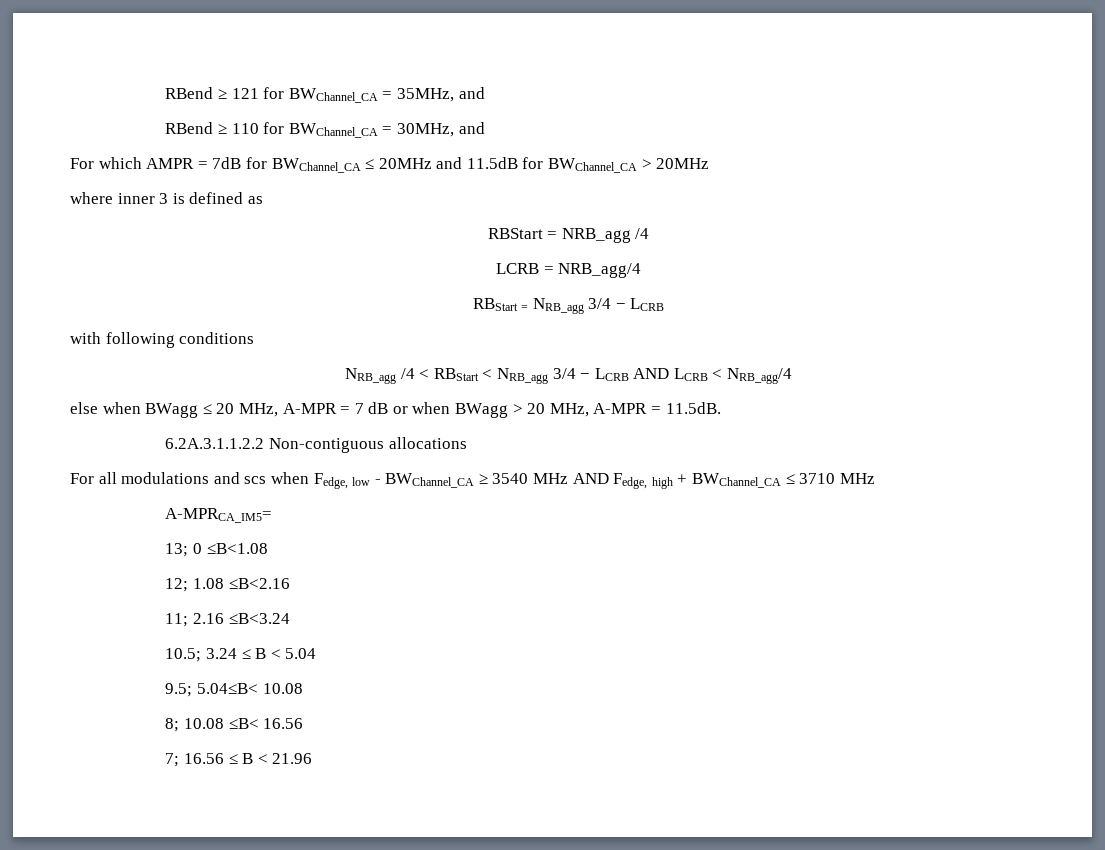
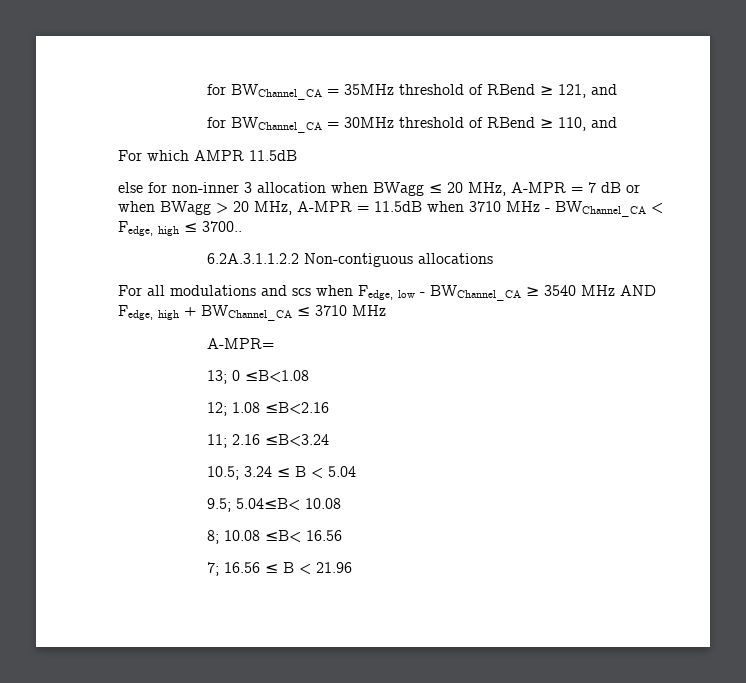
- RBend ≥ 121 for BWChannel_CA = 35MHz, and
- RBend ≥ 110 for BWChannel_CA = 30MHz, and
- For which AMPR = 7dB for BWChannel_CA ≤ 20MHz and 11.5dB for BWChannel_CA > 20MHz
- where inner 3 is defined as
- RBStart = NRB_agg /4
- LCRB = NRB_agg/4
- RBStart = NRB_agg 3/4 − LCRB
- with following conditions
- NRB_agg /4 < RBStart < NRB_agg 3/4 − LCRB AND LCRB < NRB_agg/4
- else when BWagg ≤ 20 MHz, A-MPR = 7 dB or when BWagg > 20 MHz, A-MPR = 11.5dB.
+ for BWChannel_CA = 35MHz threshold of RBend ≥ 121, and
+ for BWChannel_CA = 30MHz threshold of RBend ≥ 110, and
+ For which AMPR 11.5dB
+ else for non-inner 3 allocation when BWagg ≤ 20 MHz, A-MPR = 7 dB or when BWagg > 20 MHz, A-MPR = 11.5dB when 3710 MHz - BWChannel_CA < Fedge, high ≤ 3700..
- A-MPRCA_IM5=
+ A-MPR=

